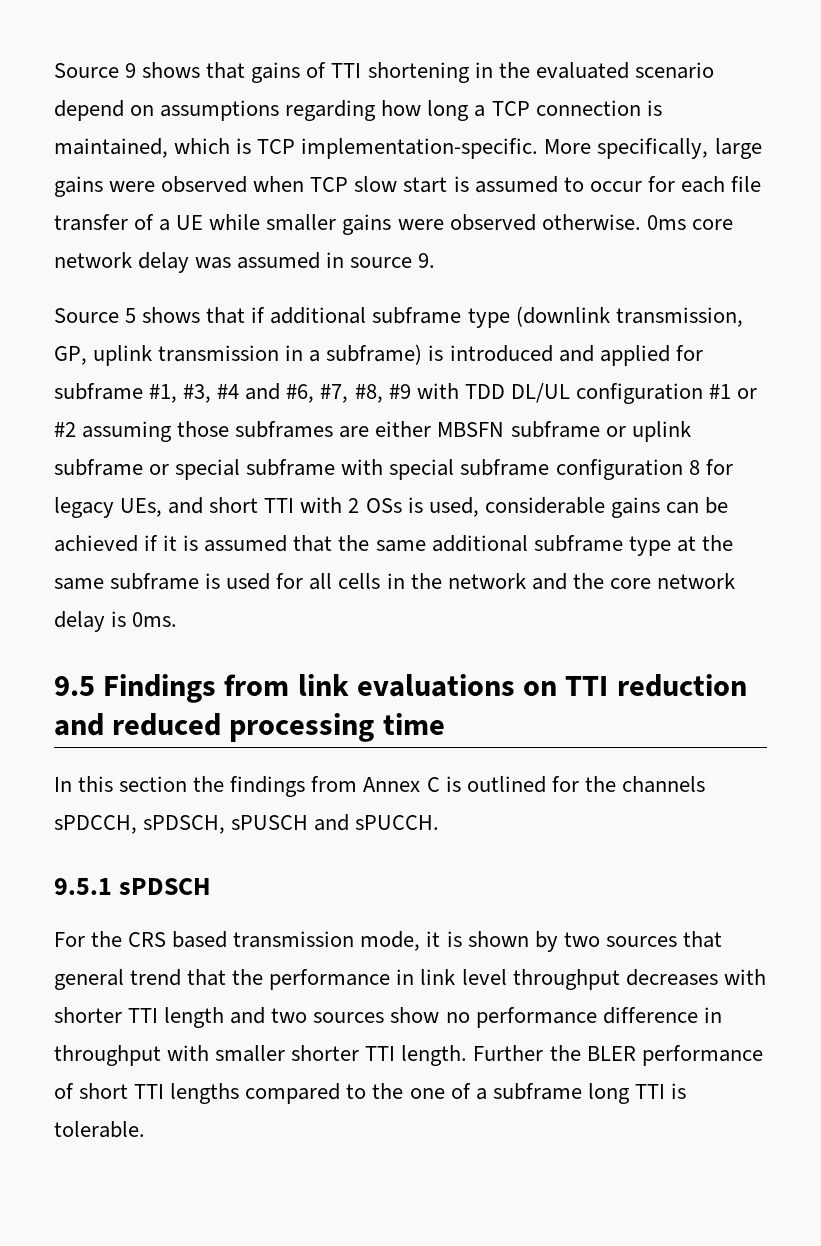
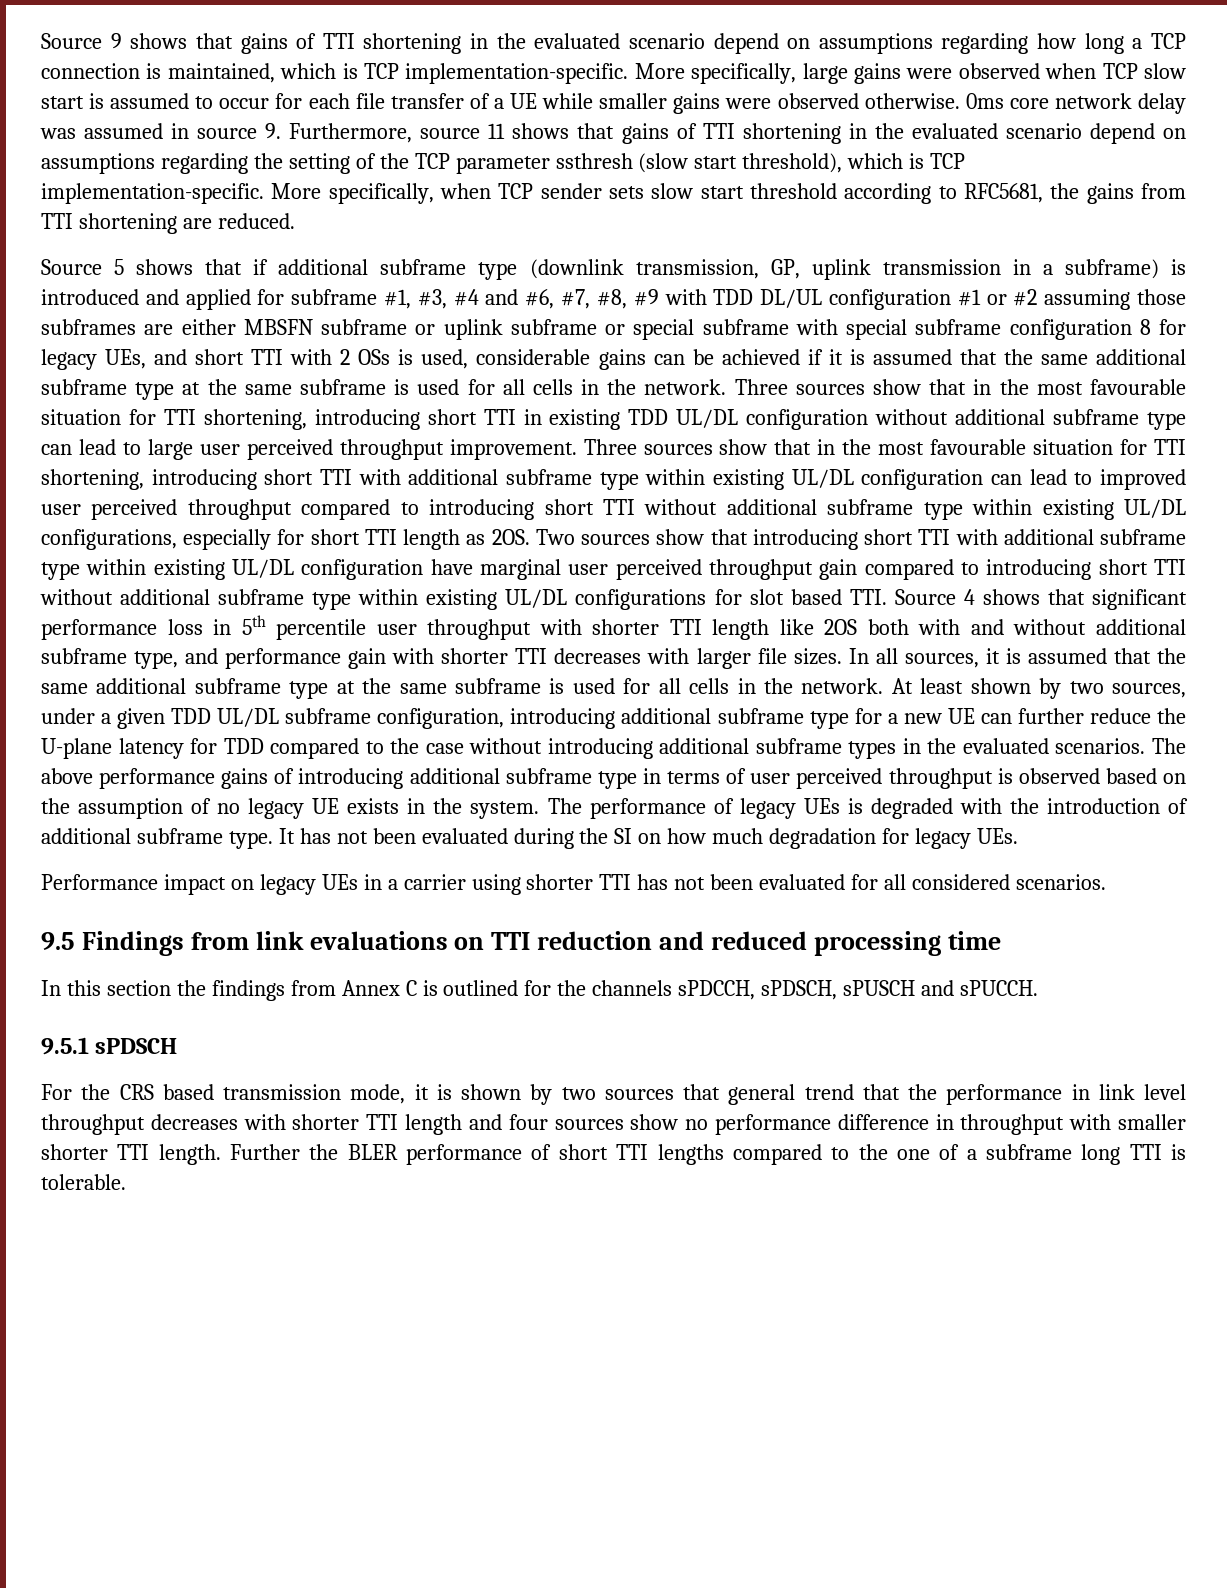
- 0ms core network delay was assumed in source 9.
+ 0ms core network delay was assumed in source 9. Furthermore, source 11 shows that gains of TTI shortening in the evaluated scenario depend on assumptions regarding the setting of the TCP parameter ssthresh (slow start threshold), which is TCP implementation-specific. More specifically, when TCP sender sets slow start threshold according to RFC5681, the gains from TTI shortening are reduced.
- Source 5 shows that if additional subframe type (downlink transmission, GP, uplink transmission in a subframe) is introduced and applied for subframe #1, #3, #4 and #6, #7, #8, #9 with TDD DL/UL configuration #1 or #2 assuming those subframes are either MBSFN subframe or uplink subframe or special subframe with special subframe configuration 8 for legacy UEs, and short TTI with 2 OSs is used, considerable gains can be achieved if it is assumed that the same additional subframe type at the same subframe is used for all cells in the network and the core network delay is 0ms.
+ Source 5 shows that if additional subframe type (downlink transmission, GP, uplink transmission in a subframe) is introduced and applied for subframe #1, #3, #4 and #6, #7, #8, #9 with TDD DL/UL configuration #1 or #2 assuming those subframes are either MBSFN subframe or uplink subframe or special subframe with special subframe configuration 8 for legacy UEs, and short TTI with 2 OSs is used, considerable gains can be achieved if it is assumed that the same additional subframe type at the same subframe is used for all cells in the network. Three sources show that in the most favourable situation for TTI shortening, introducing short TTI in existing TDD UL/DL configuration without additional subframe type can lead to large user perceived throughput improvement. Three sources show that in the most favourable situation for TTI shortening, introducing short TTI with additional subframe type within existing UL/DL configuration can lead to improved user perceived throughput compared to introducing short TTI without additional subframe type within existing UL/DL configurations, especially for short TTI length as 2OS. Two sources show that introducing short TTI with additional subframe type within existing UL/DL configuration have marginal user perceived throughput gain compared to introducing short TTI without additional subframe type within existing UL/DL configurations for slot based TTI. Source 4 shows that significant performance loss in 5th percentile user throughput with shorter TTI length like 2OS both with and without additional subframe type, and performance gain with shorter TTI decreases with larger file sizes. In all sources, it is assumed that the same additional subframe type at the same subframe is used for all cells in the network. At least shown by two sources, under a given TDD UL/DL subframe configuration, introducing additional subframe type for a new UE can further reduce the U-plane latency for TDD compared to the case without introducing additional subframe types in the evaluated scenarios. The above performance gains of introducing additional subframe type in terms of user perceived throughput is observed based on the assumption of no legacy UE exists in the system. The performance of legacy UEs is degraded with the introduction of additional subframe type. It has not been evaluated during the SI on how much degradation for legacy UEs.
+ Performance impact on legacy UEs in a carrier using shorter TTI has not been evaluated for all considered scenarios.
- For the CRS based transmission mode, it is shown by two sources that general trend that the performance in link level throughput decreases with shorter TTI length and two sources show no performance difference in throughput with smaller shorter TTI length.
+ For the CRS based transmission mode, it is shown by two sources that general trend that the performance in link level throughput decreases with shorter TTI length and four sources show no performance difference in throughput with smaller shorter TTI length.

